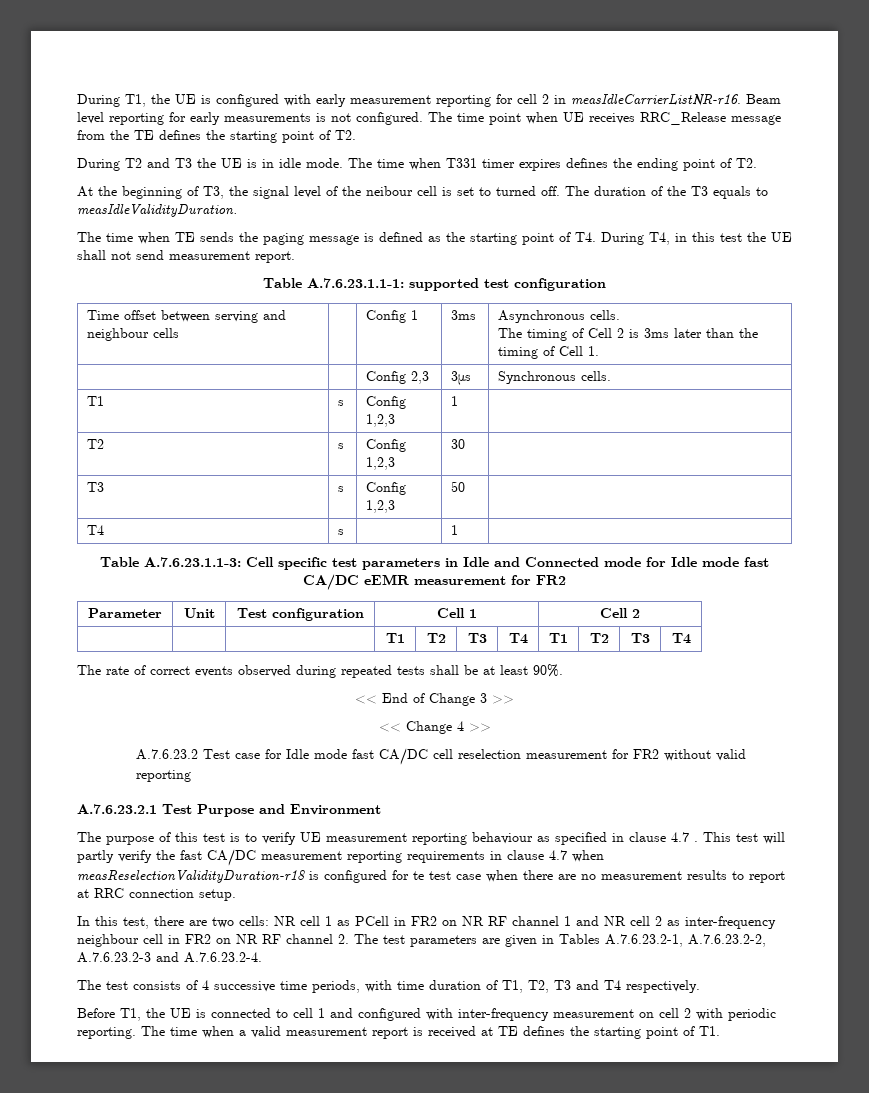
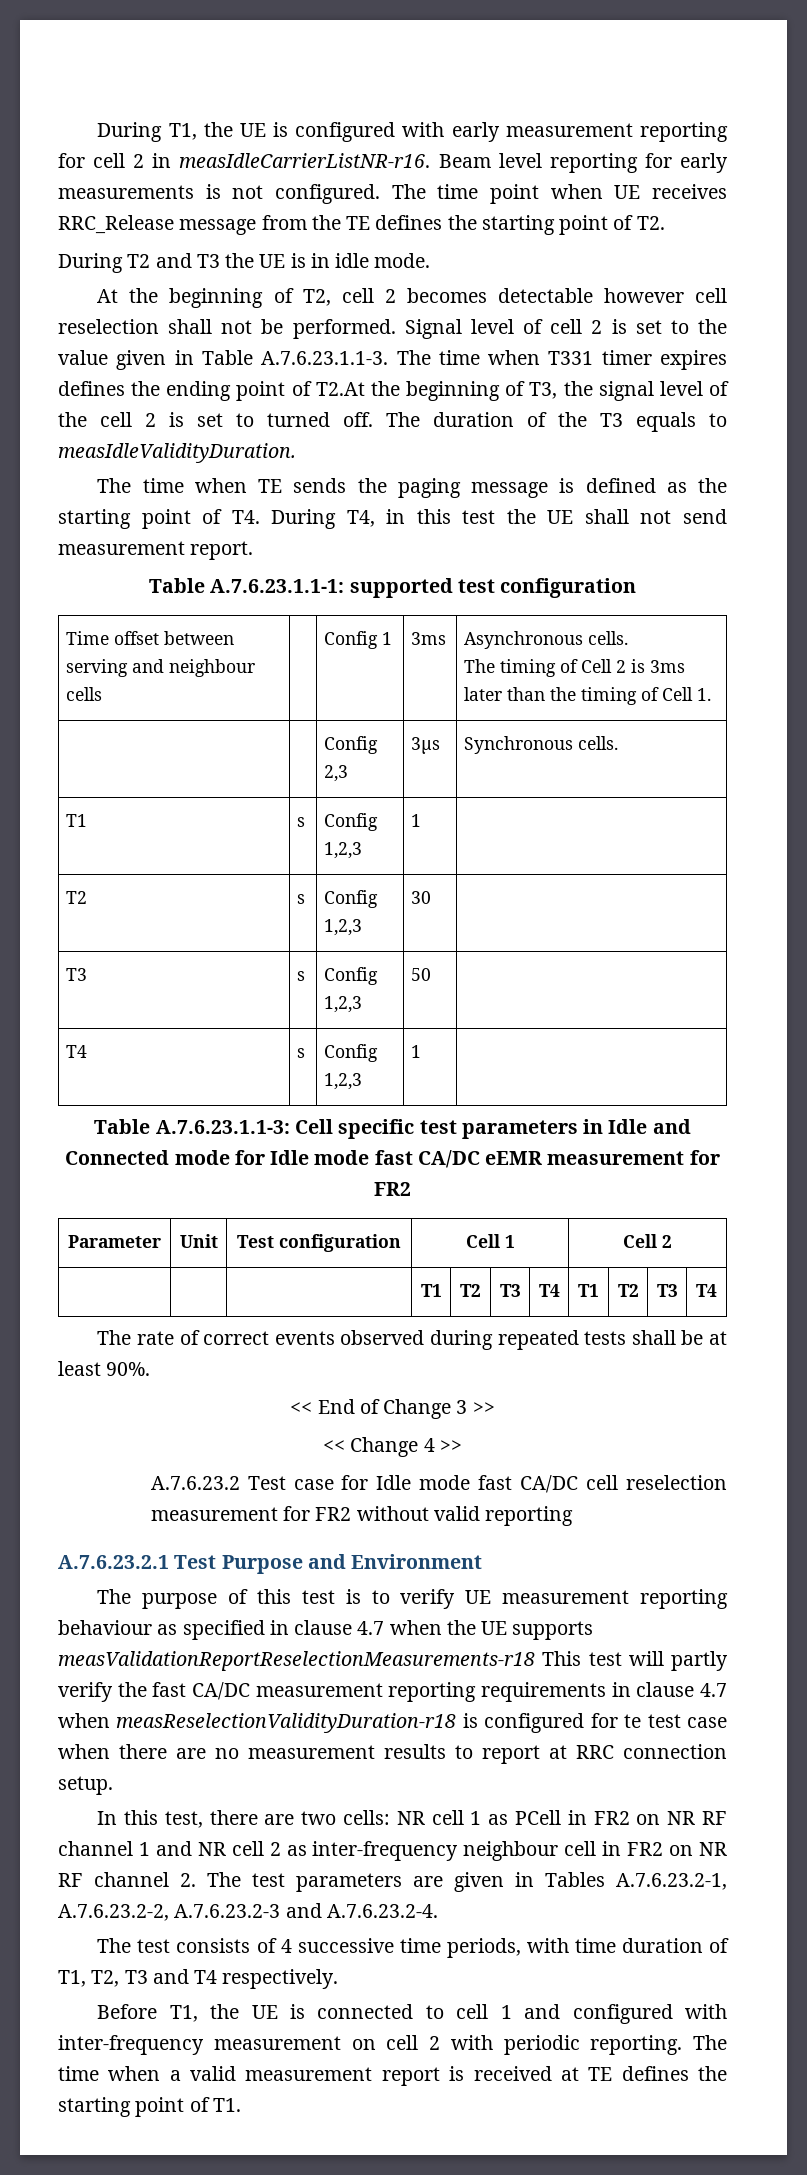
- During T2 and T3 the UE is in idle mode. The time when T331 timer expires defines the ending point of T2.
- At the beginning of T3, the signal level of the neibour cell is set to turned off.
+ During T2 and T3 the UE is in idle mode.
+ At the beginning of T2, cell 2 becomes detectable however cell reselection shall not be performed. Signal level of cell 2 is set to the value given in Table A.7.6.23.1.1-3. The time when T331 timer expires defines the ending point of T2.At the beginning of T3, the signal level of the cell 2 is set to turned off.
- T4 | s | | 1 |
+ T4 | s | Config 1,2,3 | 1 |
- The purpose of this test is to verify UE measurement reporting behaviour as specified in clause 4.7 . This test will partly verify the fast CA/DC measurement reporting requirements in clause 4.7 when measReselectionValidityDuration-r18 is configured for te test case when there are no measurement results to report at RRC connection setup.
+ The purpose of this test is to verify UE measurement reporting behaviour as specified in clause 4.7 when the UE supports measValidationReportReselectionMeasurements-r18 This test will partly verify the fast CA/DC measurement reporting requirements in clause 4.7 when measReselectionValidityDuration-r18 is configured for te test case when there are no measurement results to report at RRC connection setup.

